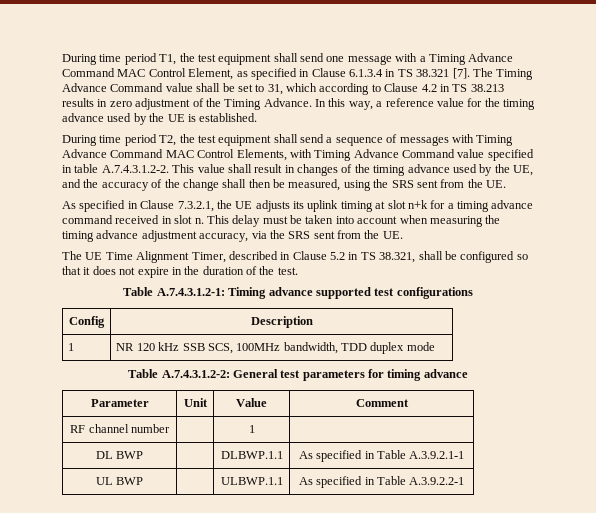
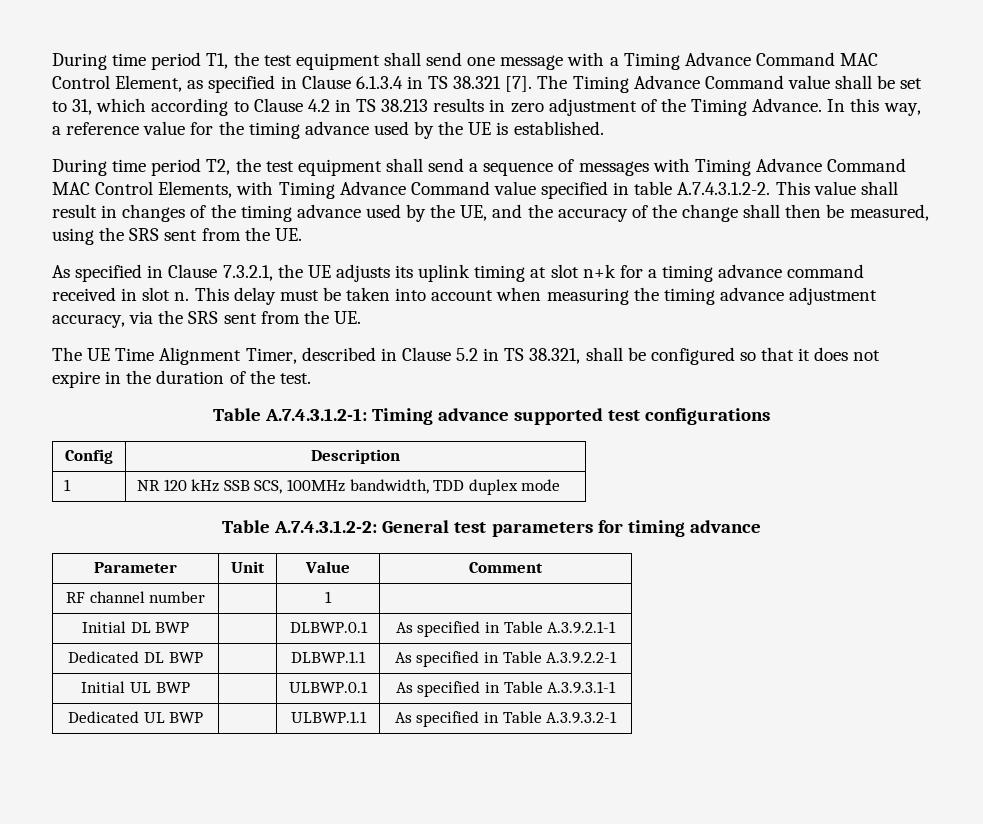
- DL BWP | | DLBWP.1.1 | As specified in Table A.3.9.2.1-1
- UL BWP | | ULBWP.1.1 | As specified in Table A.3.9.2.2-1
+ Initial DL BWP | | DLBWP.0.1 | As specified in Table A.3.9.2.1-1
+ Dedicated DL BWP | | DLBWP.1.1 | As specified in Table A.3.9.2.2-1
+ Initial UL BWP | | ULBWP.0.1 | As specified in Table A.3.9.3.1-1
+ Dedicated UL BWP | | ULBWP.1.1 | As specified in Table A.3.9.3.2-1

